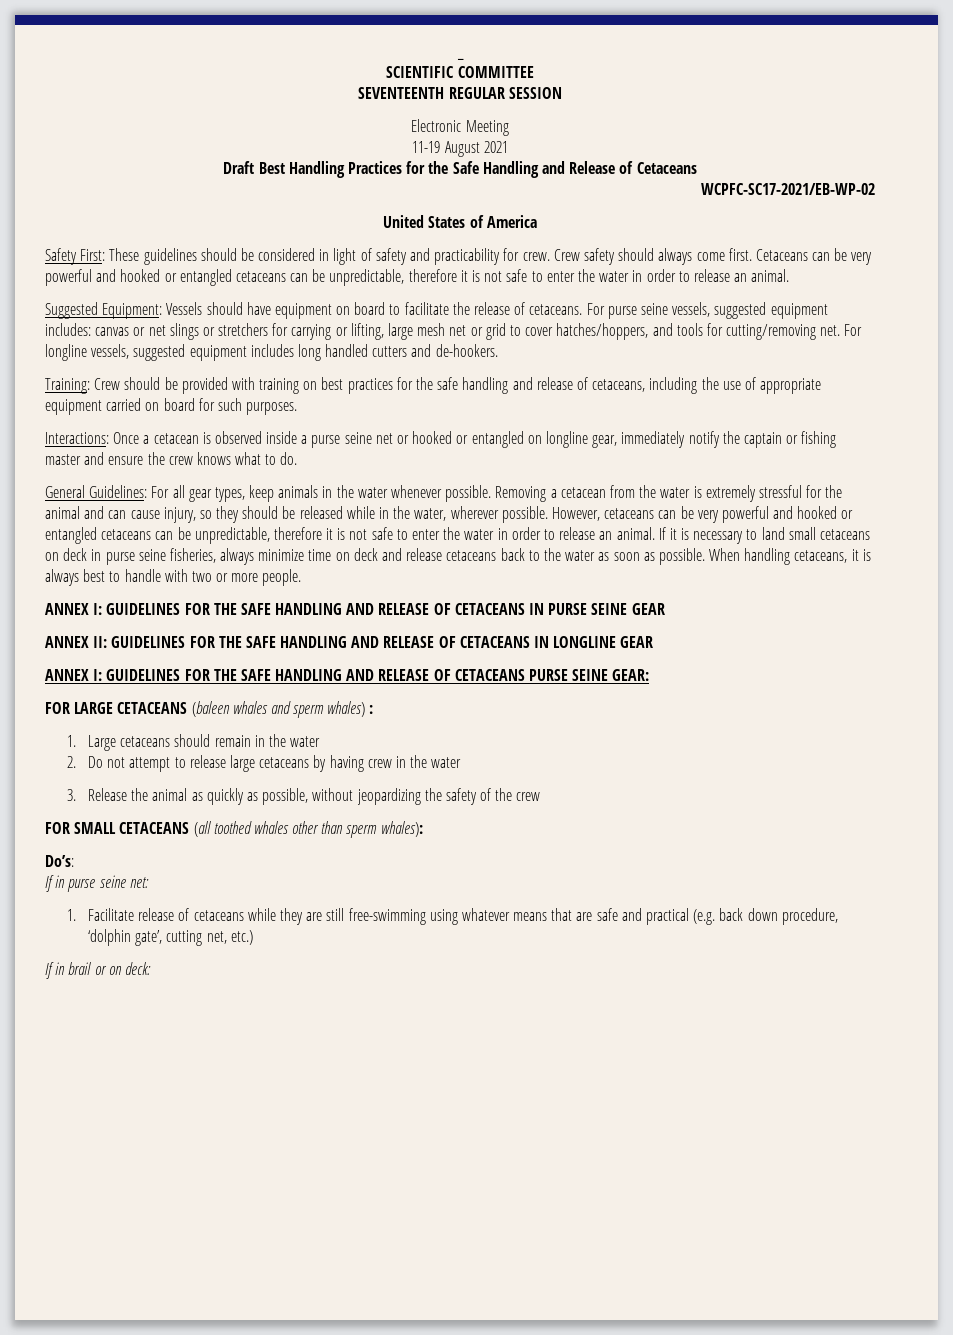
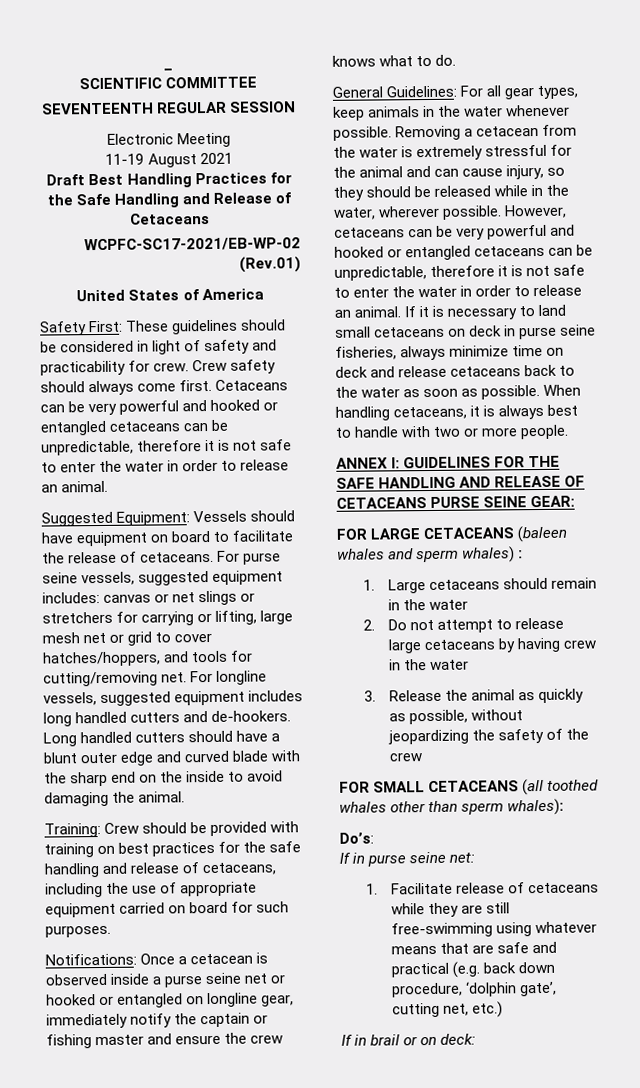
- WCPFC-SC17-2021/EB-WP-02
+ WCPFC-SC17-2021/EB-WP-02 (Rev.01)
+ Long handled cutters should have a blunt outer edge and curved blade with the sharp end on the inside to avoid damaging the animal.
- Interactions: Once a cetacean is observed inside a purse seine net or hooked or entangled on longline gear, immediately notify the captain or fishing master and ensure the crew knows what to do.
+ Notifications: Once a cetacean is observed inside a purse seine net or hooked or entangled on longline gear, immediately notify the captain or fishing master and ensure the crew knows what to do.
- ANNEX I: GUIDELINES FOR THE SAFE HANDLING AND RELEASE OF CETACEANS IN PURSE SEINE GEAR
- ANNEX II: GUIDELINES FOR THE SAFE HANDLING AND RELEASE OF CETACEANS IN LONGLINE GEAR

